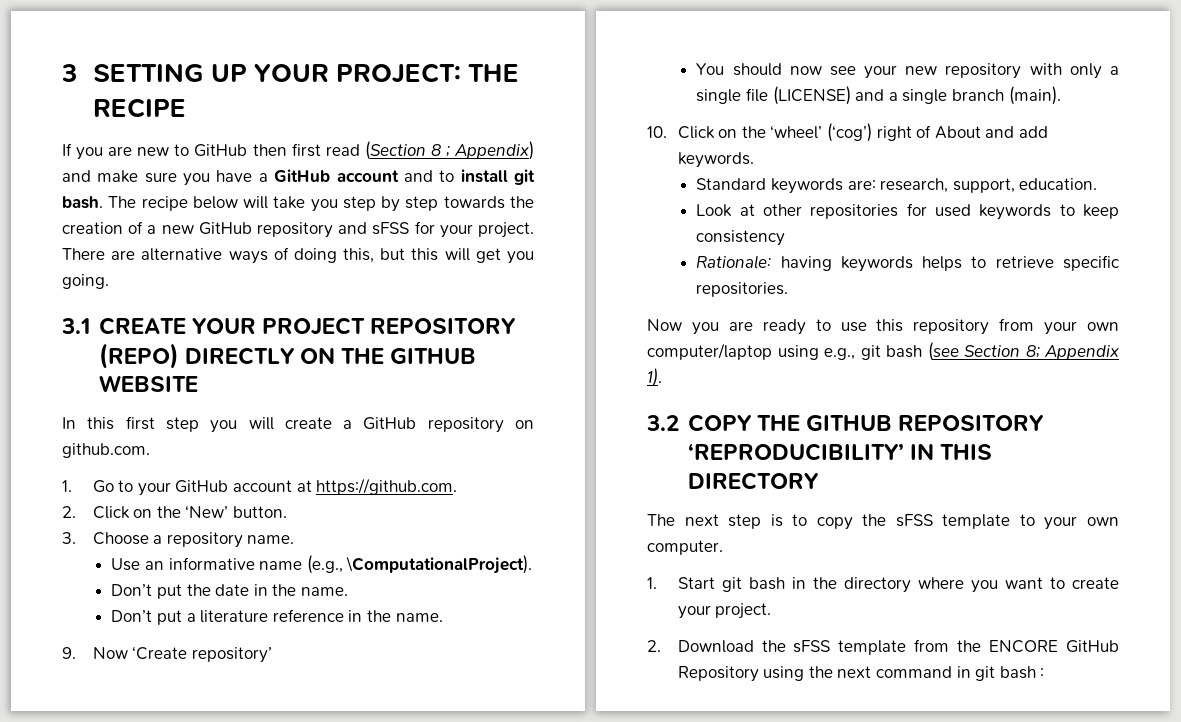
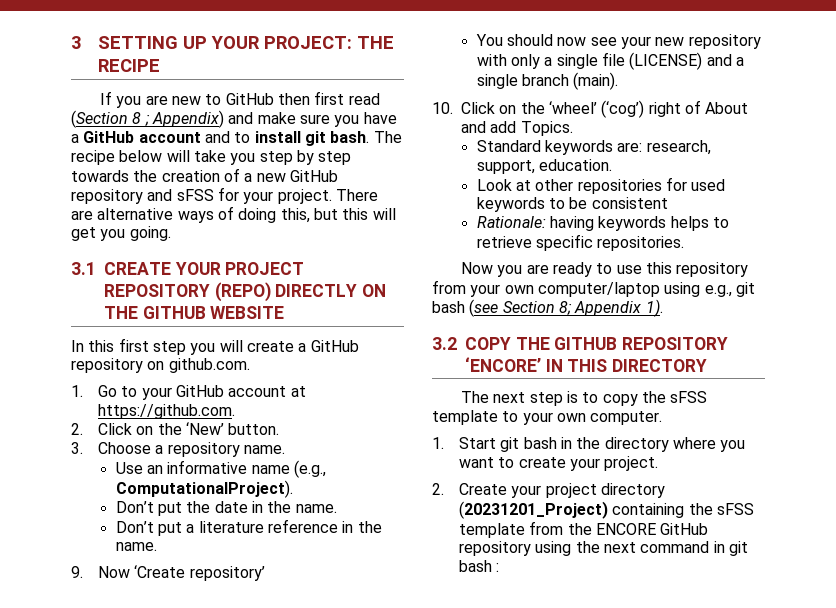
- Use an informative name (e.g., \ComputationalProject).
+ Use an informative name (e.g., ComputationalProject).
- 10. Click on the ‘wheel’ (‘cog’) right of About and add keywords.
+ 10. Click on the ‘wheel’ (‘cog’) right of About and add Topics.
- Look at other repositories for used keywords to keep consistency
+ Look at other repositories for used keywords to be consistent
- 3.2 COPY THE GITHUB REPOSITORY ‘REPRODUCIBILITY’ IN THIS DIRECTORY
+ 3.2 COPY THE GITHUB REPOSITORY ‘ENCORE’ IN THIS DIRECTORY
- 2. Download the sFSS template from the ENCORE GitHub Repository using the next command in git bash :
+ 2. Create your project directory (20231201_Project) containing the sFSS template from the ENCORE GitHub repository using the next command in git bash :

